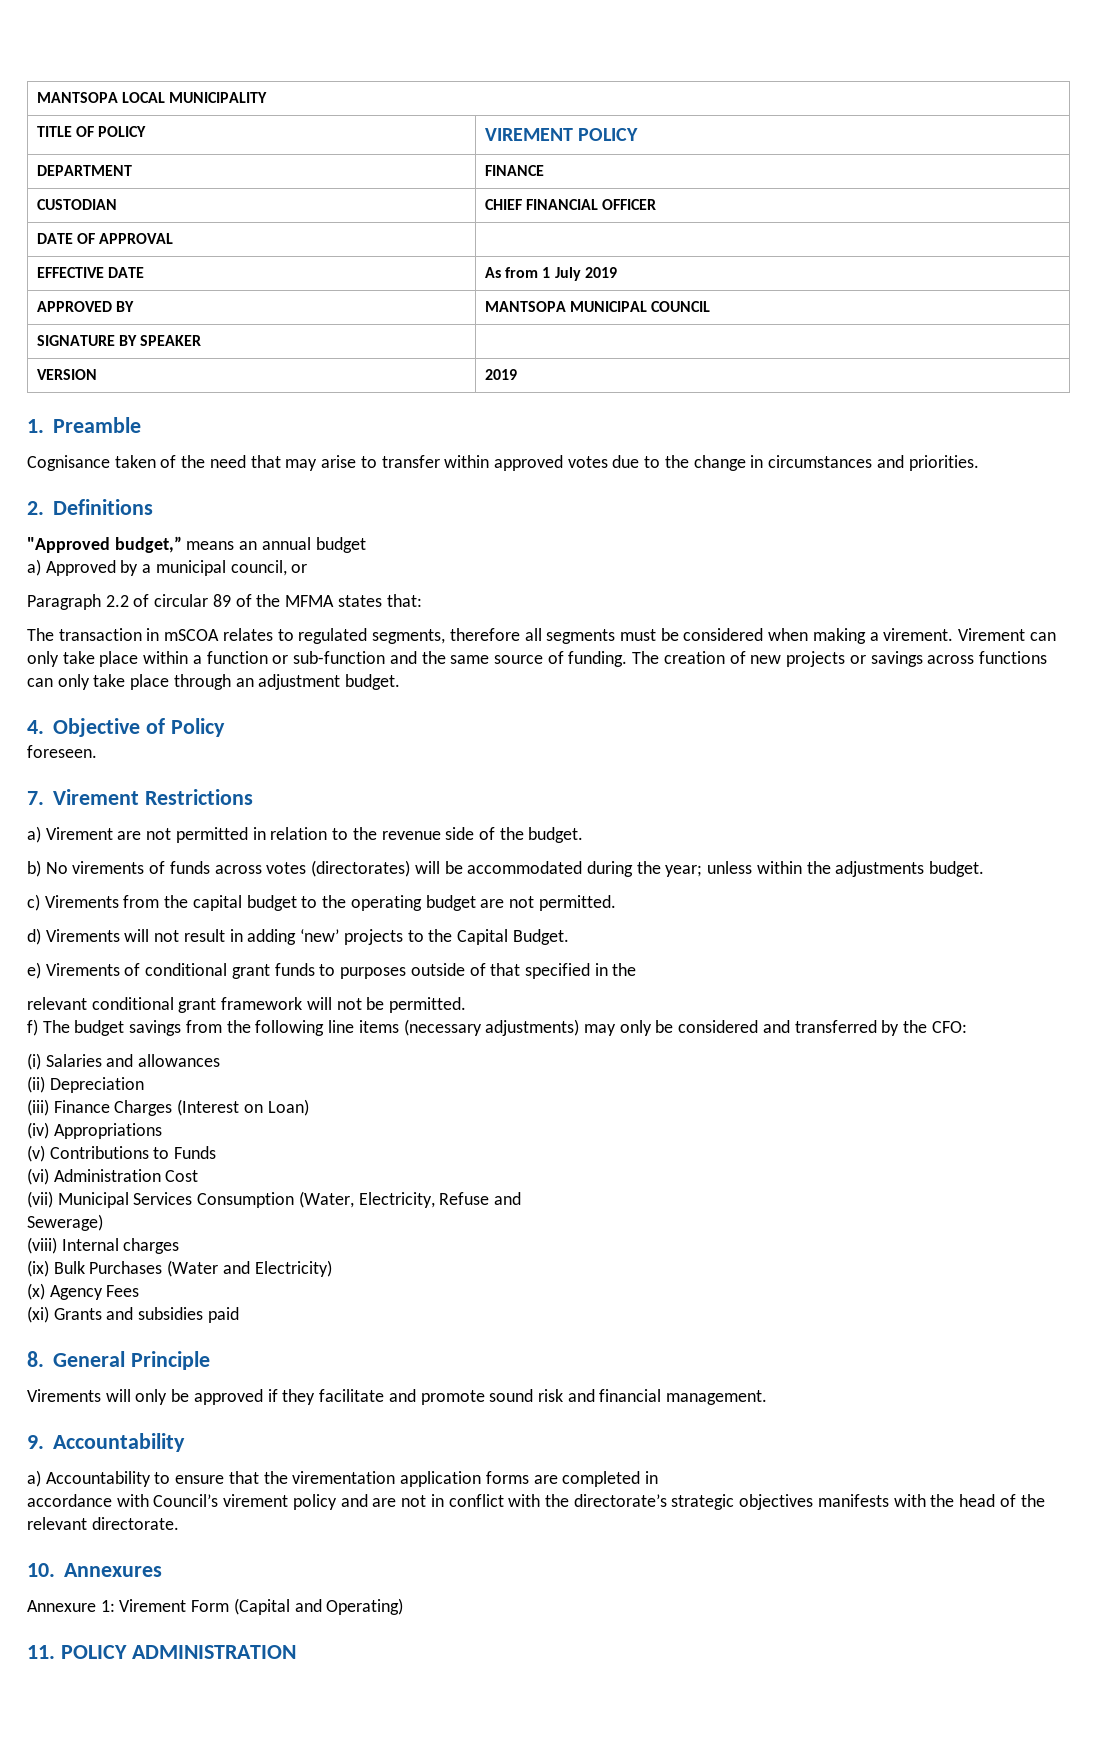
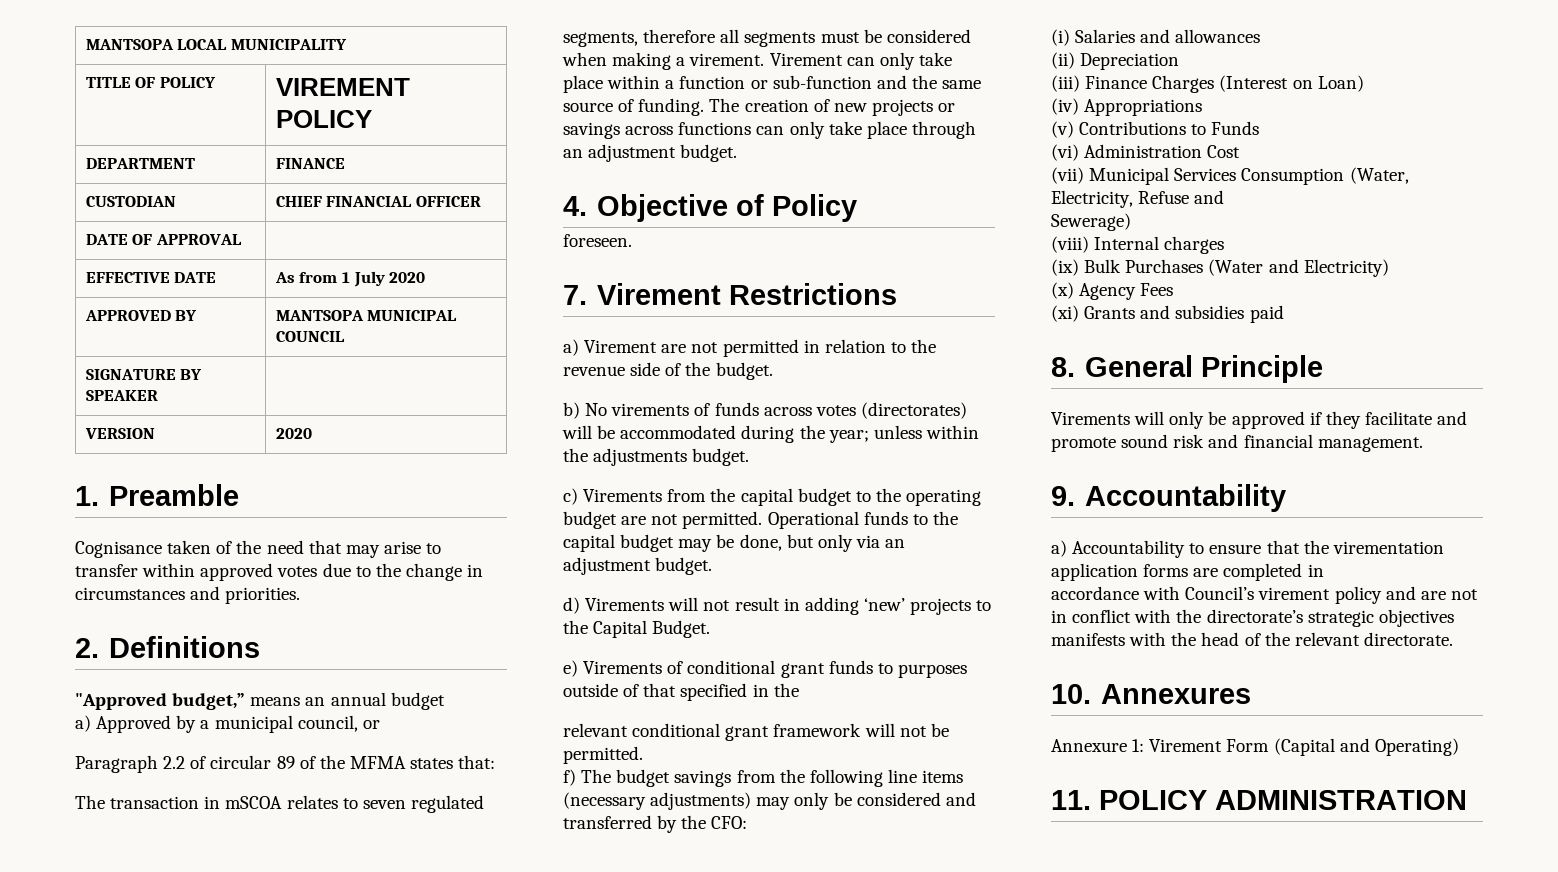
- EFFECTIVE DATE | As from 1 July 2019
+ EFFECTIVE DATE | As from 1 July 2020
- VERSION | 2019
+ VERSION | 2020
- The transaction in mSCOA relates to regulated segments, therefore all segments must be considered when making a virement.
+ The transaction in mSCOA relates to seven regulated segments, therefore all segments must be considered when making a virement.
+ Operational funds to the capital budget may be done, but only via an adjustment budget.

